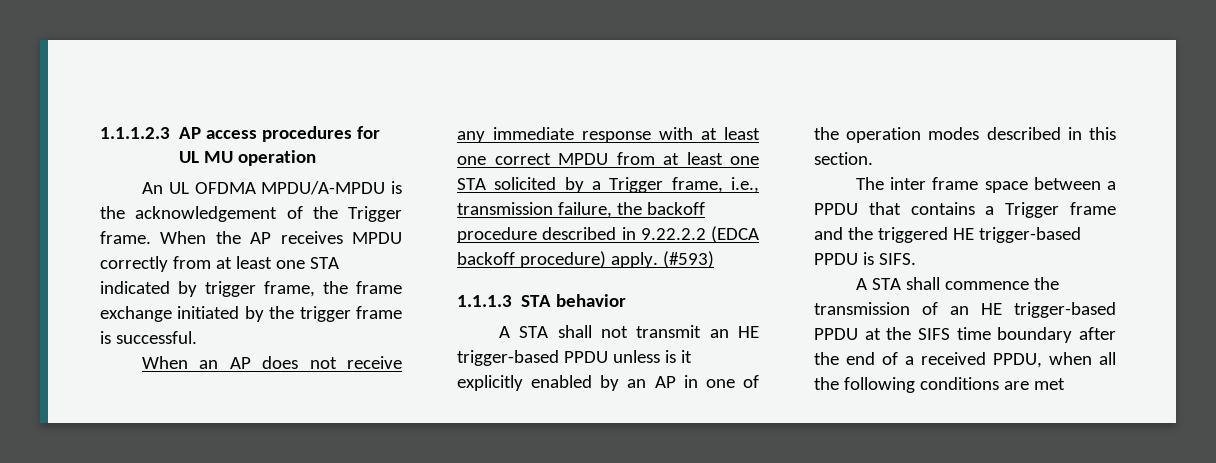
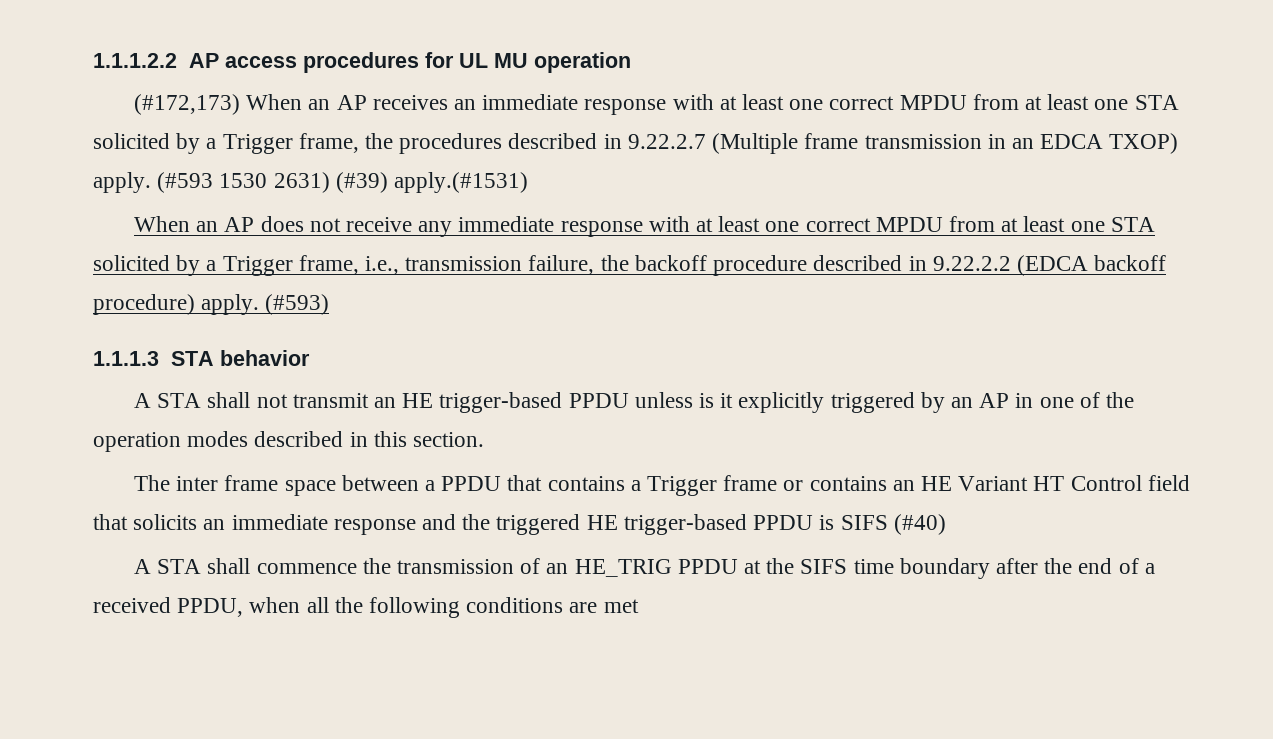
- 1.1.1.2.3 AP access procedures for UL MU operation
+ 1.1.1.2.2 AP access procedures for UL MU operation
- An UL OFDMA MPDU/A-MPDU is the acknowledgement of the Trigger frame. When the AP receives MPDU correctly from at least one STA indicated by trigger frame, the frame exchange initiated by the trigger frame is successful.
+ (#172,173) When an AP receives an immediate response with at least one correct MPDU from at least one STA solicited by a Trigger frame, the procedures described in 9.22.2.7 (Multiple frame transmission in an EDCA TXOP) apply. (#593 1530 2631) (#39) apply.(#1531)
- A STA shall not transmit an HE trigger-based PPDU unless is it explicitly enabled by an AP in one of the operation modes described in this section.
+ A STA shall not transmit an HE trigger-based PPDU unless is it explicitly triggered by an AP in one of the operation modes described in this section.
- The inter frame space between a PPDU that contains a Trigger frame and the triggered HE trigger-based PPDU is SIFS.
+ The inter frame space between a PPDU that contains a Trigger frame or contains an HE Variant HT Control field that solicits an immediate response and the triggered HE trigger-based PPDU is SIFS (#40)
- A STA shall commence the transmission of an HE trigger-based PPDU at the SIFS time boundary after the end of a received PPDU, when all the following conditions are met
+ A STA shall commence the transmission of an HE_TRIG PPDU at the SIFS time boundary after the end of a received PPDU, when all the following conditions are met

